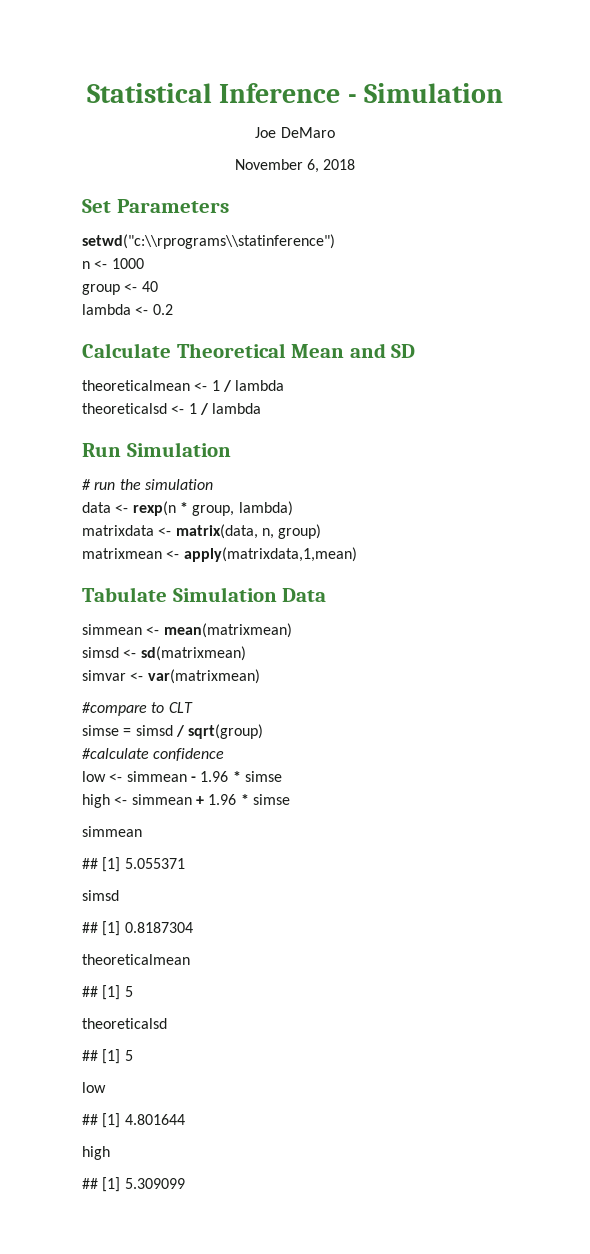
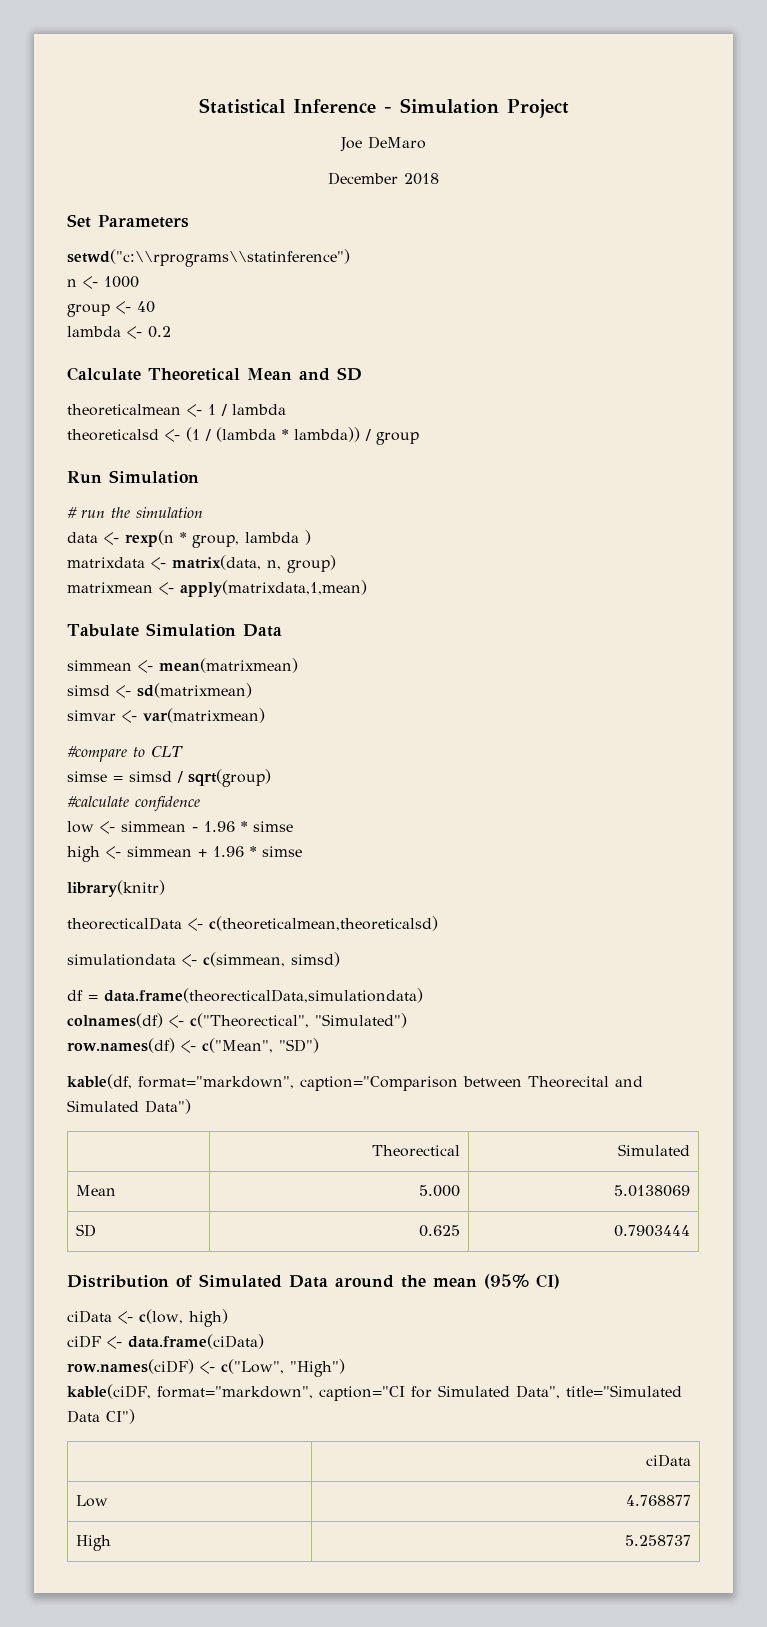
- Statistical Inference - Simulation
+ Statistical Inference - Simulation Project
- November 6, 2018
+ December 2018
- theoreticalsd <- 1 / lambda
+ theoreticalsd <- (1 / (lambda * lambda)) / group
- data <- rexp(n * group, lambda)
+ data <- rexp(n * group, lambda )
  high <- simmean + 1.96 * simse
- simmean
- ## [1] 5.055371
- simsd
- ## [1] 0.8187304
- theoreticalmean
- ## [1] 5
- theoreticalsd
- ## [1] 5
- low
- ## [1] 4.801644
- high
- ## [1] 5.309099
+ library(knitr)
+ theorecticalData <- c(theoreticalmean,theoreticalsd)
+ simulationdata <- c(simmean, simsd)
+ df = data.frame(theorecticalData,simulationdata)
+ colnames(df) <- c("Theorectical", "Simulated")
+ row.names(df) <- c("Mean", "SD")
+ kable(df, format="markdown", caption="Comparison between Theorecital and Simulated Data")
+ | Theorectical | Simulated
+ Mean | 5.000 | 5.0138069
+ SD | 0.625 | 0.7903444
+ Distribution of Simulated Data around the mean (95% CI)
+ ciData <- c(low, high)
+ ciDF <- data.frame(ciData)
+ row.names(ciDF) <- c("Low", "High")
+ kable(ciDF, format="markdown", caption="CI for Simulated Data", title="Simulated Data CI")
+ | ciData
+ Low | 4.768877
+ High | 5.258737

